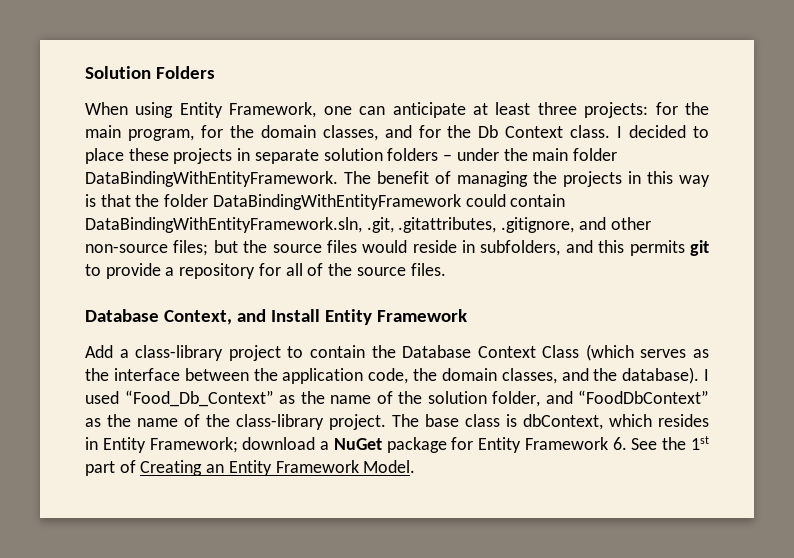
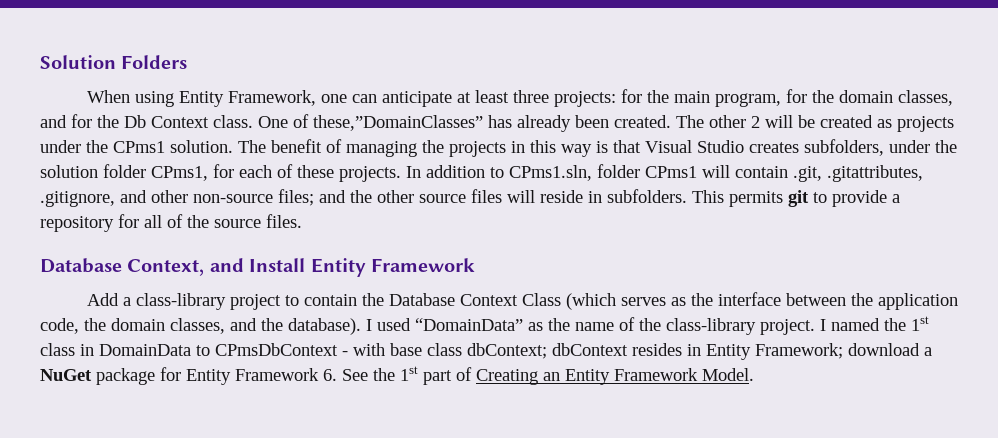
- I decided to place these projects in separate solution folders – under the main folder DataBindingWithEntityFramework.
+ One of these,”DomainClasses” has already been created. The other 2 will be created as projects under the CPms1 solution.
- The benefit of managing the projects in this way is that the folder DataBindingWithEntityFramework could contain DataBindingWithEntityFramework.sln, .git, .gitattributes, .gitignore, and other non-source files; but the source files would reside in subfolders, and this permits git to provide a repository for all of the source files.
+ The benefit of managing the projects in this way is that Visual Studio creates subfolders, under the solution folder CPms1, for each of these projects. In addition to CPms1.sln, folder CPms1 will contain .git, .gitattributes, .gitignore, and other non-source files; and the other source files will reside in subfolders. This permits git to provide a repository for all of the source files.
- I used “Food_Db_Context” as the name of the solution folder, and “FoodDbContext” as the name of the class-library project.
+ I used “DomainData” as the name of the class-library project.
- The base class is dbContext, which resides in Entity Framework; download a NuGet package for Entity Framework 6. See the 1st part of Creating an Entity Framework Model.
+ I named the 1st class in DomainData to CPmsDbContext - with base class dbContext; dbContext resides in Entity Framework; download a NuGet package for Entity Framework 6. See the 1st part of Creating an Entity Framework Model.

